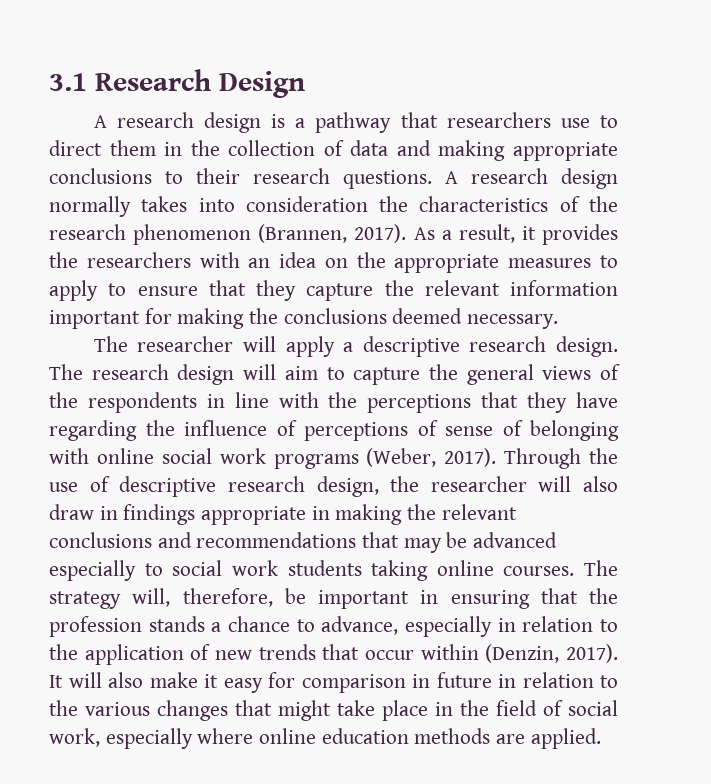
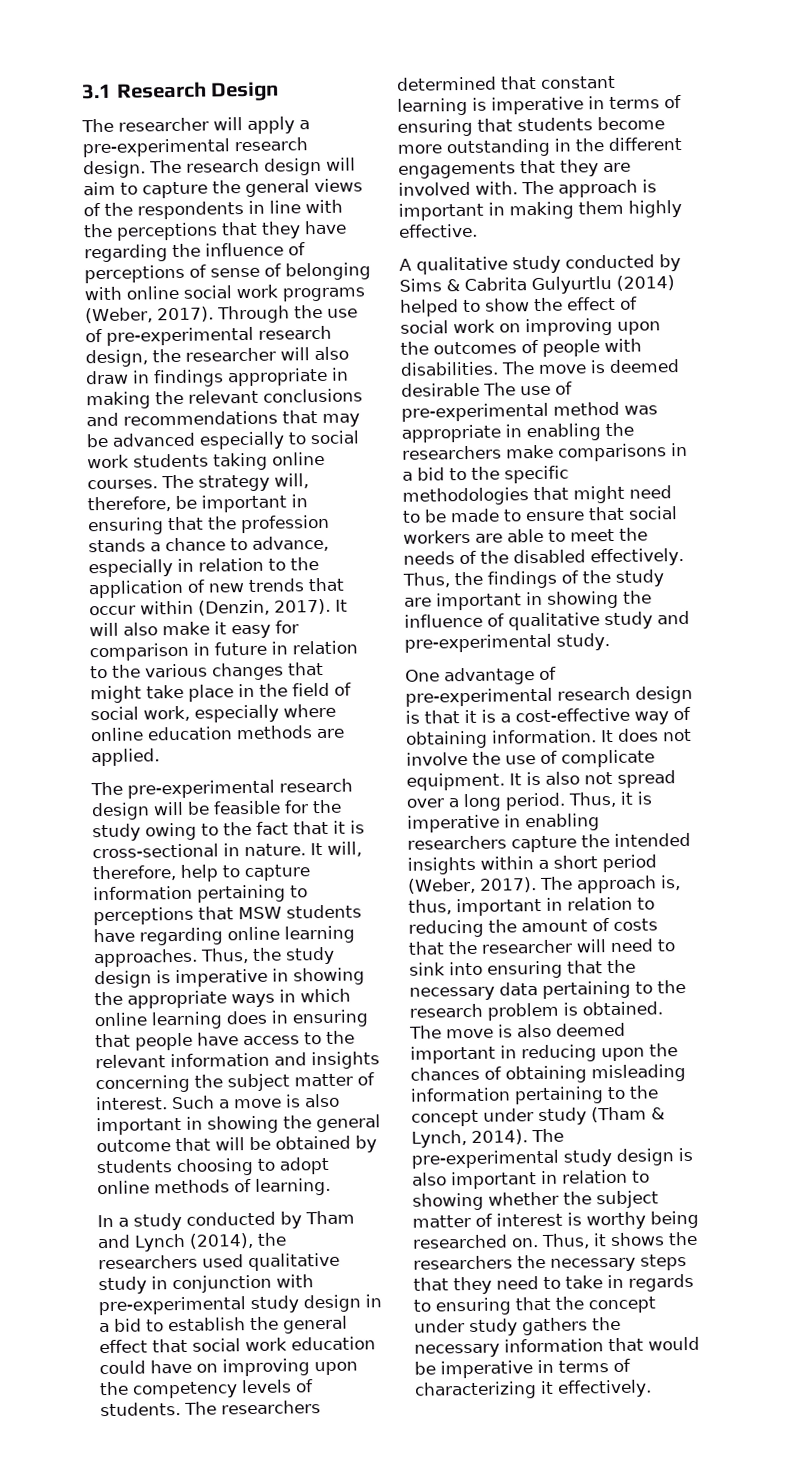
- A research design is a pathway that researchers use to direct them in the collection of data and making appropriate conclusions to their research questions. A research design normally takes into consideration the characteristics of the research phenomenon (Brannen, 2017). As a result, it provides the researchers with an idea on the appropriate measures to apply to ensure that they capture the relevant information important for making the conclusions deemed necessary.
- The researcher will apply a descriptive research design.
+ The researcher will apply a pre-experimental research design.
- Through the use of descriptive research design, the researcher will also draw in findings appropriate in making the relevant conclusions and recommendations that may be advanced especially to social work students taking online courses.
+ Through the use of pre-experimental research design, the researcher will also draw in findings appropriate in making the relevant conclusions and recommendations that may be advanced especially to social work students taking online courses.
+ The pre-experimental research design will be feasible for the study owing to the fact that it is cross-sectional in nature. It will, therefore, help to capture information pertaining to perceptions that MSW students have regarding online learning approaches. Thus, the study design is imperative in showing the appropriate ways in which online learning does in ensuring that people have access to the relevant information and insights concerning the subject matter of interest. Such a move is also important in showing the general outcome that will be obtained by students choosing to adopt online methods of learning.
+ In a study conducted by Tham and Lynch (2014), the researchers used qualitative study in conjunction with pre-experimental study design in a bid to establish the general effect that social work education could have on improving upon the competency levels of students. The researchers determined that constant learning is imperative in terms of ensuring that students become more outstanding in the different engagements that they are involved with. The approach is important in making them highly effective.
+ A qualitative study conducted by Sims & Cabrita Gulyurtlu (2014) helped to show the effect of social work on improving upon the outcomes of people with disabilities. The move is deemed desirable The use of pre-experimental method was appropriate in enabling the researchers make comparisons in a bid to the specific methodologies that might need to be made to ensure that social workers are able to meet the needs of the disabled effectively. Thus, the findings of the study are important in showing the influence of qualitative study and pre-experimental study.
+ One advantage of pre-experimental research design is that it is a cost-effective way of obtaining information. It does not involve the use of complicate equipment. It is also not spread over a long period. Thus, it is imperative in enabling researchers capture the intended insights within a short period (Weber, 2017). The approach is, thus, important in relation to reducing the amount of costs that the researcher will need to sink into ensuring that the necessary data pertaining to the research problem is obtained. The move is also deemed important in reducing upon the chances of obtaining misleading information pertaining to the concept under study (Tham & Lynch, 2014). The pre-experimental study design is also important in relation to showing whether the subject matter of interest is worthy being researched on. Thus, it shows the researchers the necessary steps that they need to take in regards to ensuring that the concept under study gathers the necessary information that would be imperative in terms of characterizing it effectively.

